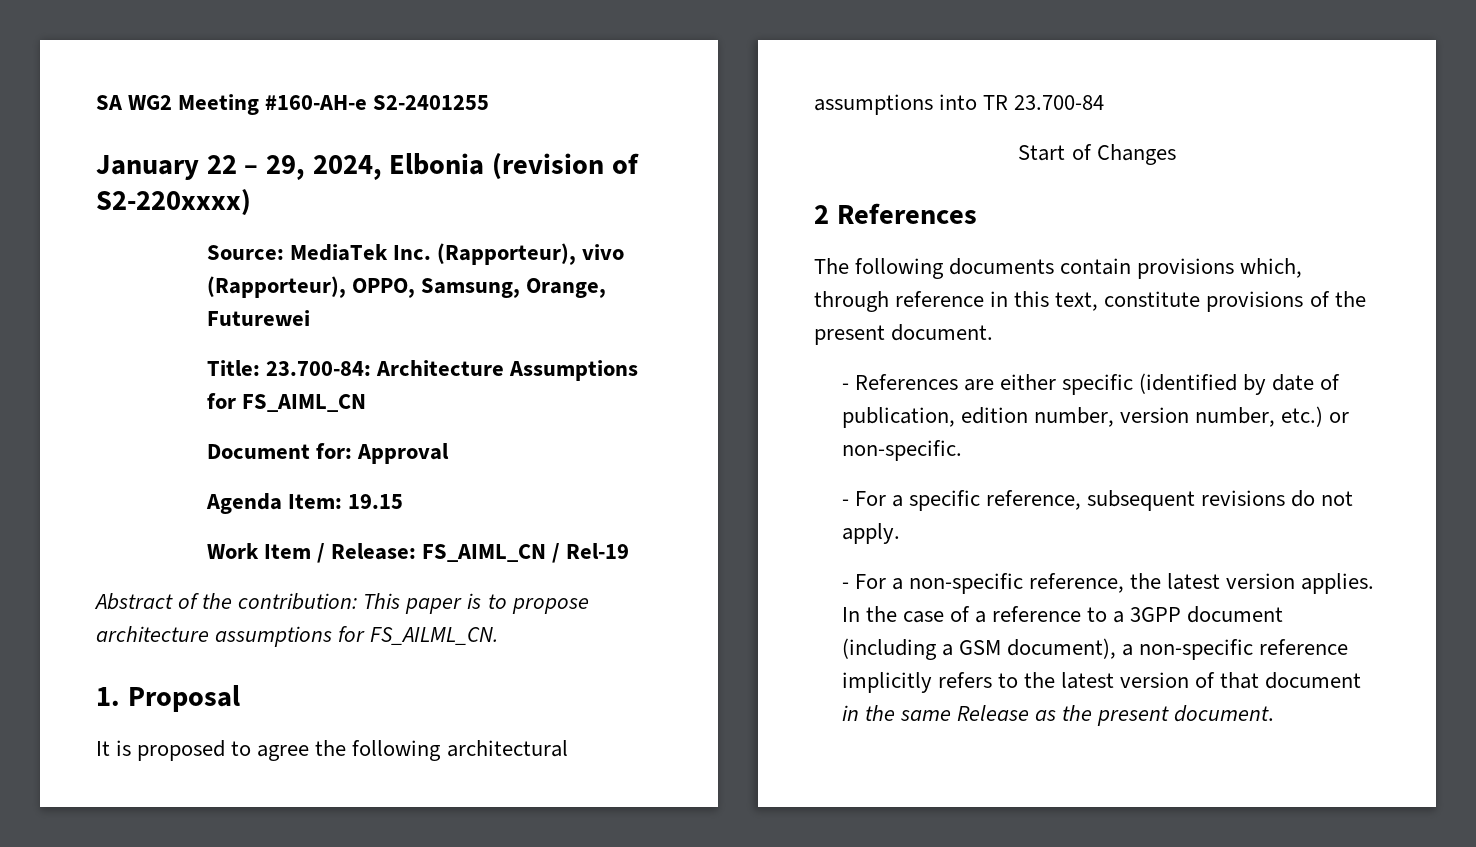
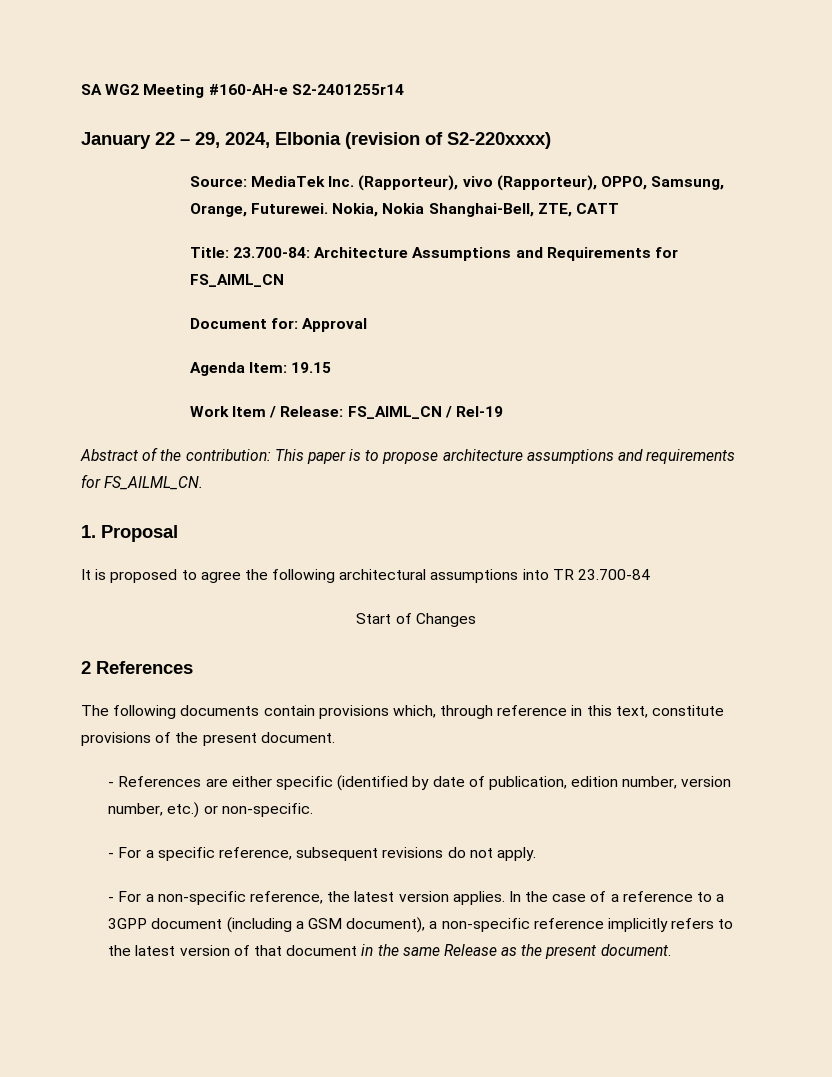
- SA WG2 Meeting #160-AH-e S2-2401255
+ SA WG2 Meeting #160-AH-e S2-2401255r14
- Source: MediaTek Inc. (Rapporteur), vivo (Rapporteur), OPPO, Samsung, Orange, Futurewei
+ Source: MediaTek Inc. (Rapporteur), vivo (Rapporteur), OPPO, Samsung, Orange, Futurewei. Nokia, Nokia Shanghai-Bell, ZTE, CATT
- Title: 23.700-84: Architecture Assumptions for FS_AIML_CN
+ Title: 23.700-84: Architecture Assumptions and Requirements for FS_AIML_CN
- Abstract of the contribution: This paper is to propose architecture assumptions for FS_AILML_CN.
+ Abstract of the contribution: This paper is to propose architecture assumptions and requirements for FS_AILML_CN.

